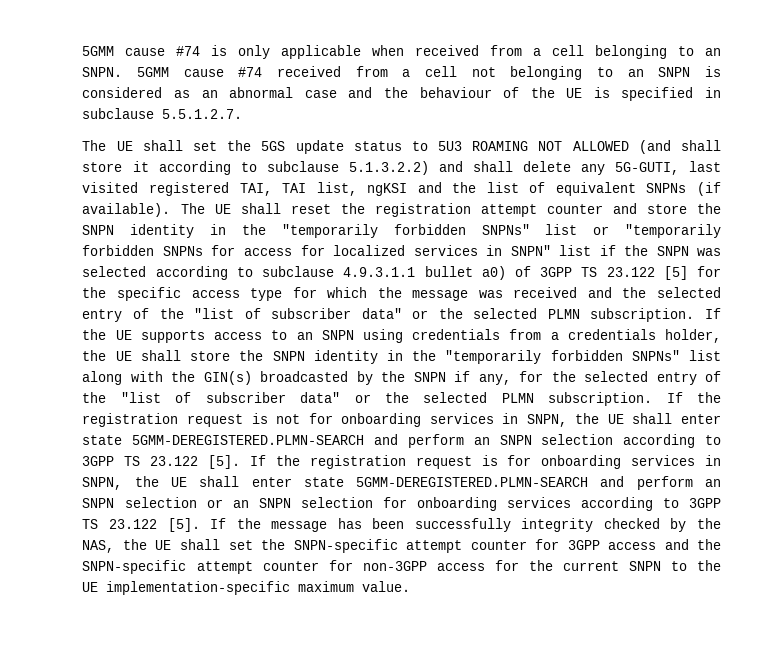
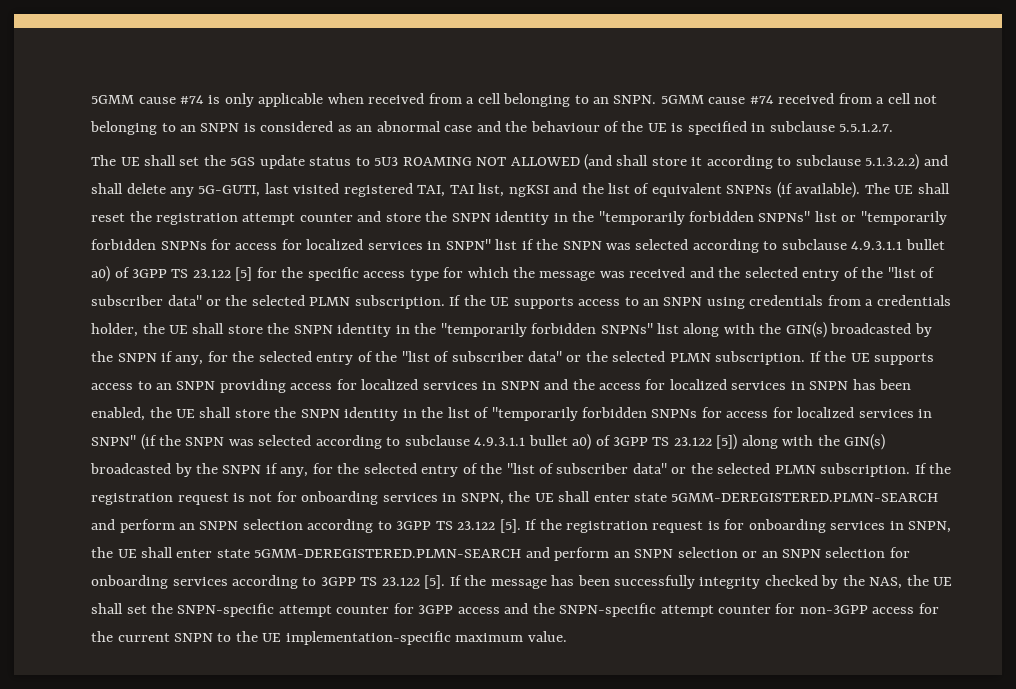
- If the registration request is not for onboarding services in SNPN, the UE shall enter state 5GMM-DEREGISTERED.PLMN-SEARCH and perform an SNPN selection according to 3GPP TS 23.122 [5].
+ If the UE supports access to an SNPN providing access for localized services in SNPN and the access for localized services in SNPN has been enabled, the UE shall store the SNPN identity in the list of "temporarily forbidden SNPNs for access for localized services in SNPN" (if the SNPN was selected according to subclause 4.9.3.1.1 bullet a0) of 3GPP TS 23.122 [5]) along with the GIN(s) broadcasted by the SNPN if any, for the selected entry of the "list of subscriber data" or the selected PLMN subscription. If the registration request is not for onboarding services in SNPN, the UE shall enter state 5GMM-DEREGISTERED.PLMN-SEARCH and perform an SNPN selection according to 3GPP TS 23.122 [5].

